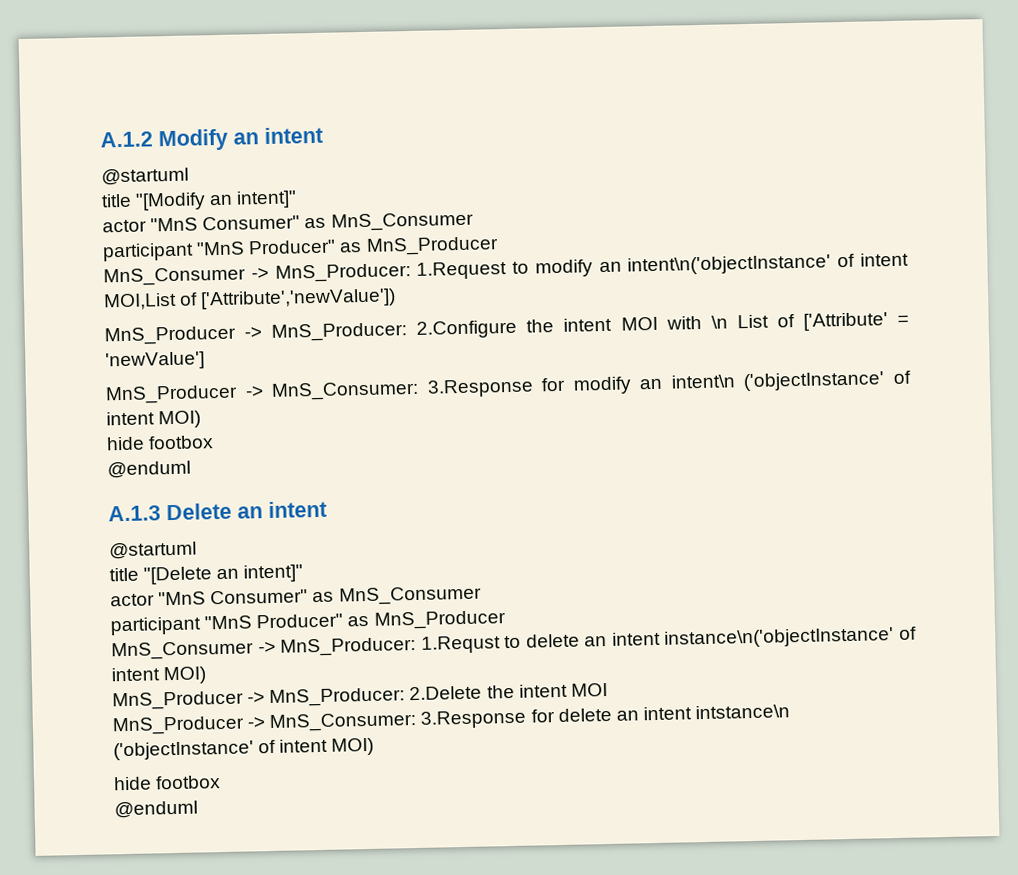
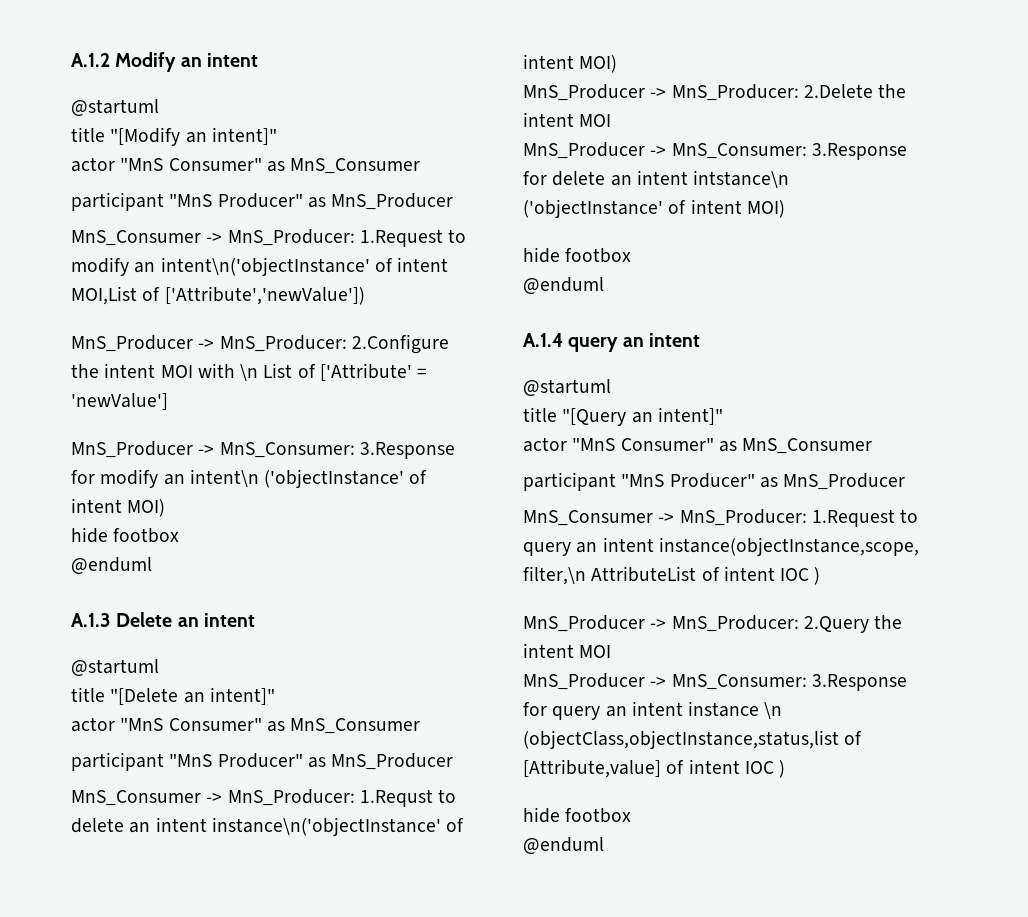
+ A.1.4 query an intent
+ @startuml
+ title "[Query an intent]"
+ actor "MnS Consumer" as MnS_Consumer
+ participant "MnS Producer" as MnS_Producer
+ MnS_Consumer -> MnS_Producer: 1.Request to query an intent instance(objectInstance,scope, filter,\n AttributeList of intent IOC )
+ MnS_Producer -> MnS_Producer: 2.Query the intent MOI
+ MnS_Producer -> MnS_Consumer: 3.Response for query an intent instance \n (objectClass,objectInstance,status,list of [Attribute,value] of intent IOC )
+ hide footbox
+ @enduml

